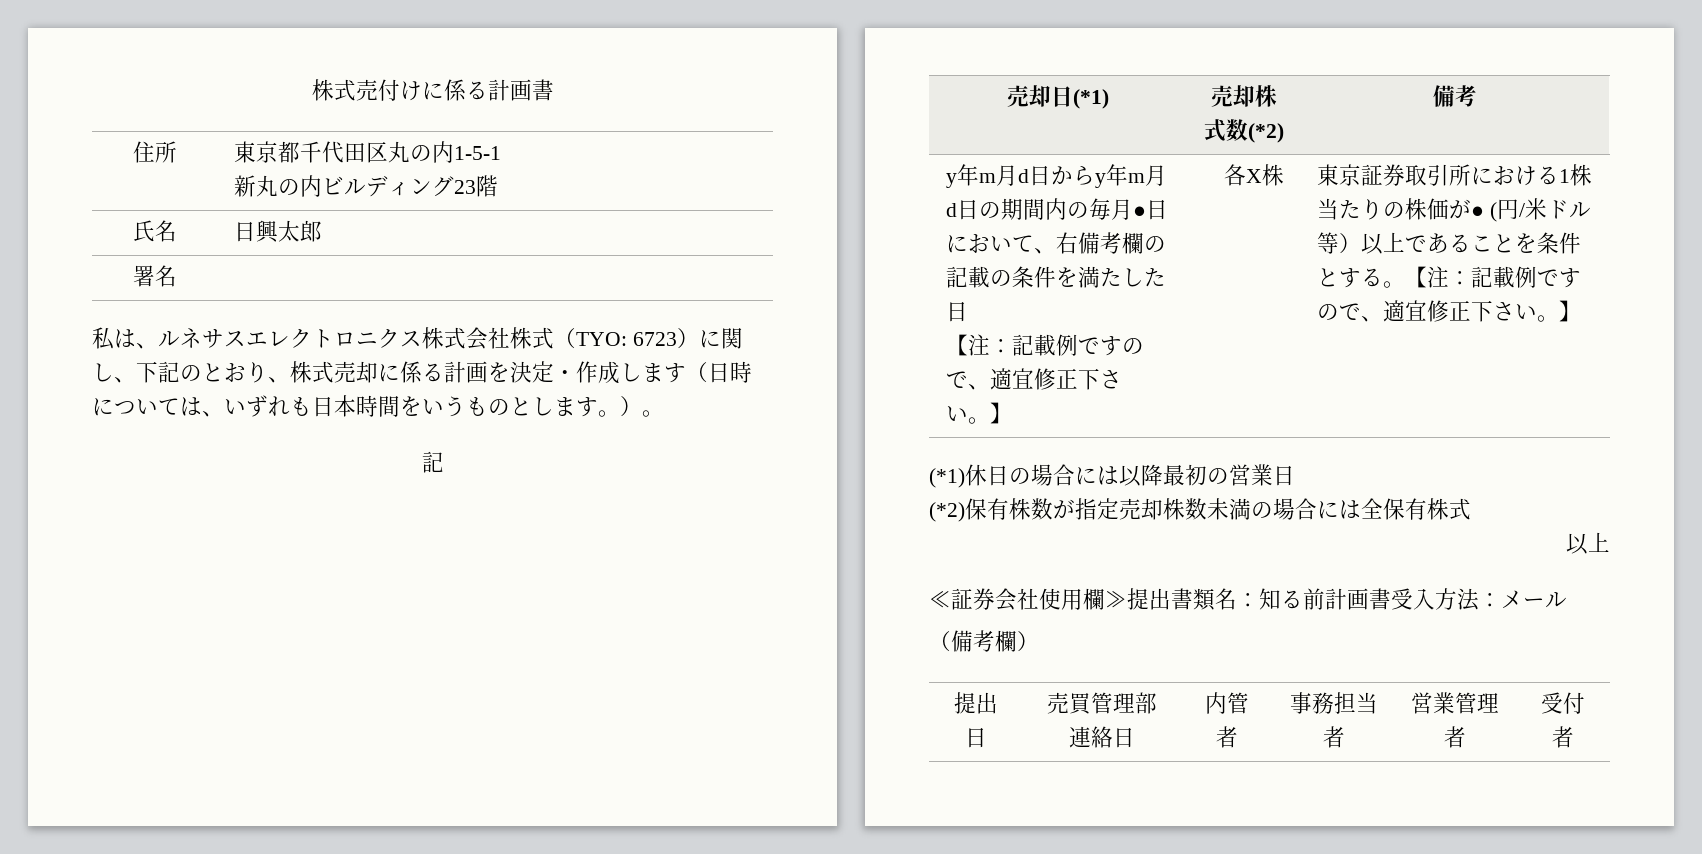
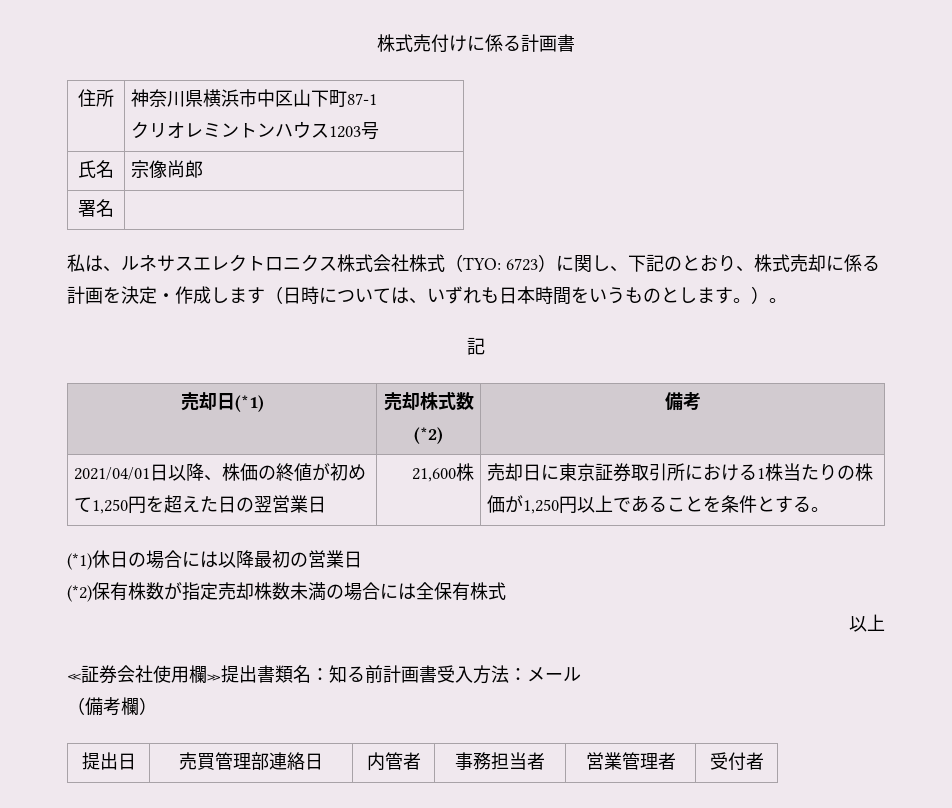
- 住所 | 東京都千代田区丸の内1-5-1
- 新丸の内ビルディング23階
+ 住所 | 神奈川県横浜市中区山下町87-1
+ クリオレミントンハウス1203号
- 氏名 | 日興太郎
+ 氏名 | 宗像尚郎
- y年m月d日からy年m月d日の期間内の毎月●日において、右備考欄の記載の条件を満たした日
- 【注：記載例ですので、適宜修正下さい。】 | 各X株 | 東京証券取引所における1株当たりの株価が● (円/米ドル等）以上であることを条件とする。【注：記載例ですので、適宜修正下さい。】
+ 2021/04/01日以降、株価の終値が初めて1,250円を超えた日の翌営業日 | 21,600株 | 売却日に東京証券取引所における1株当たりの株価が1,250円以上であることを条件とする。

